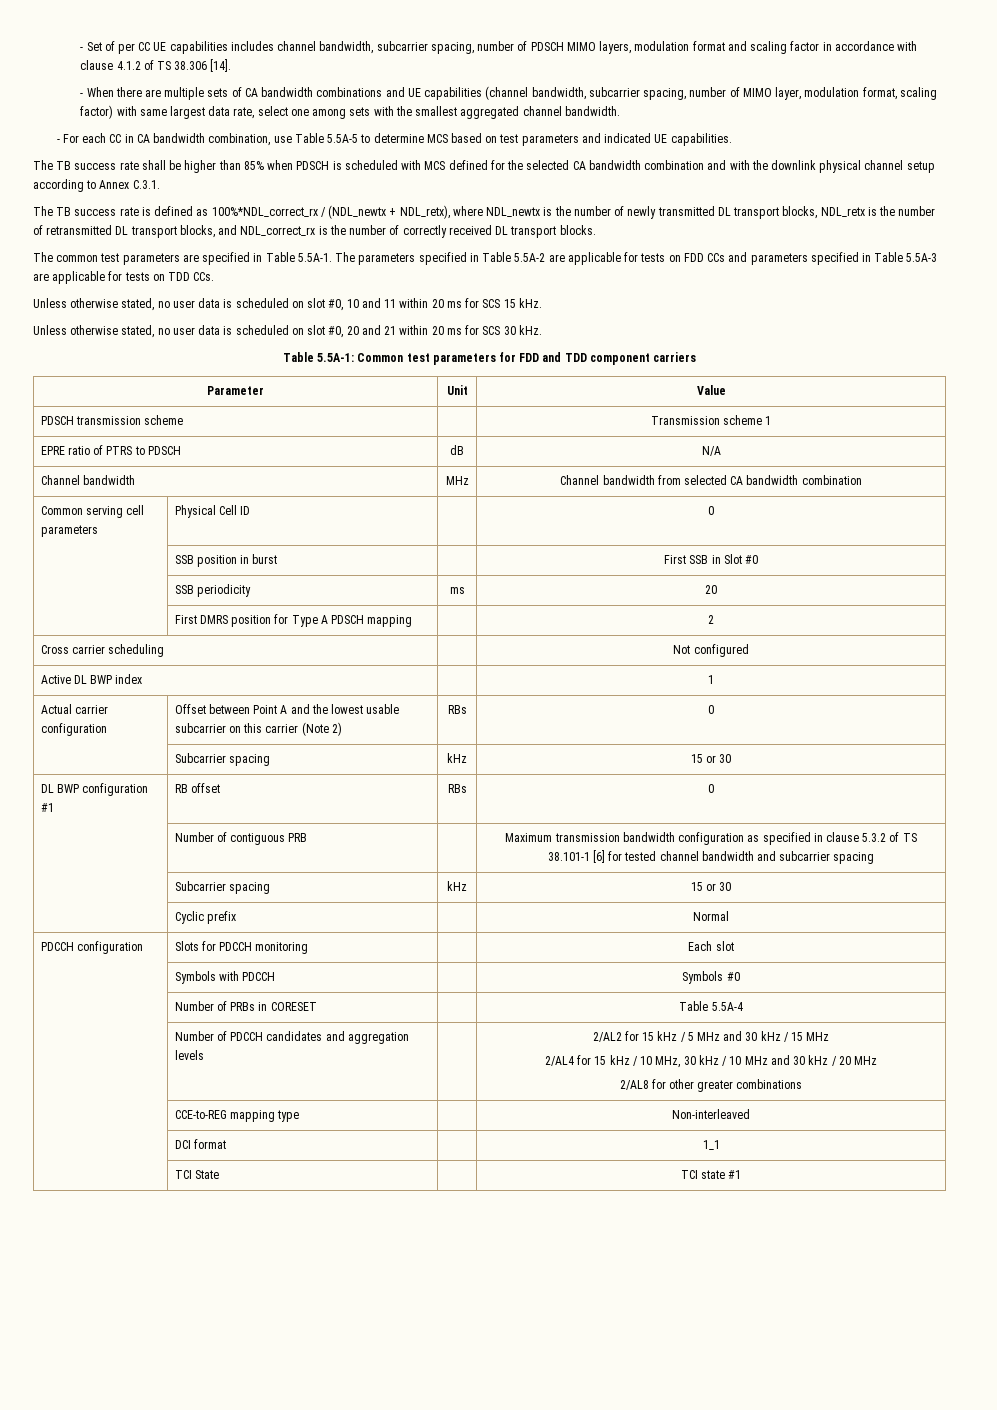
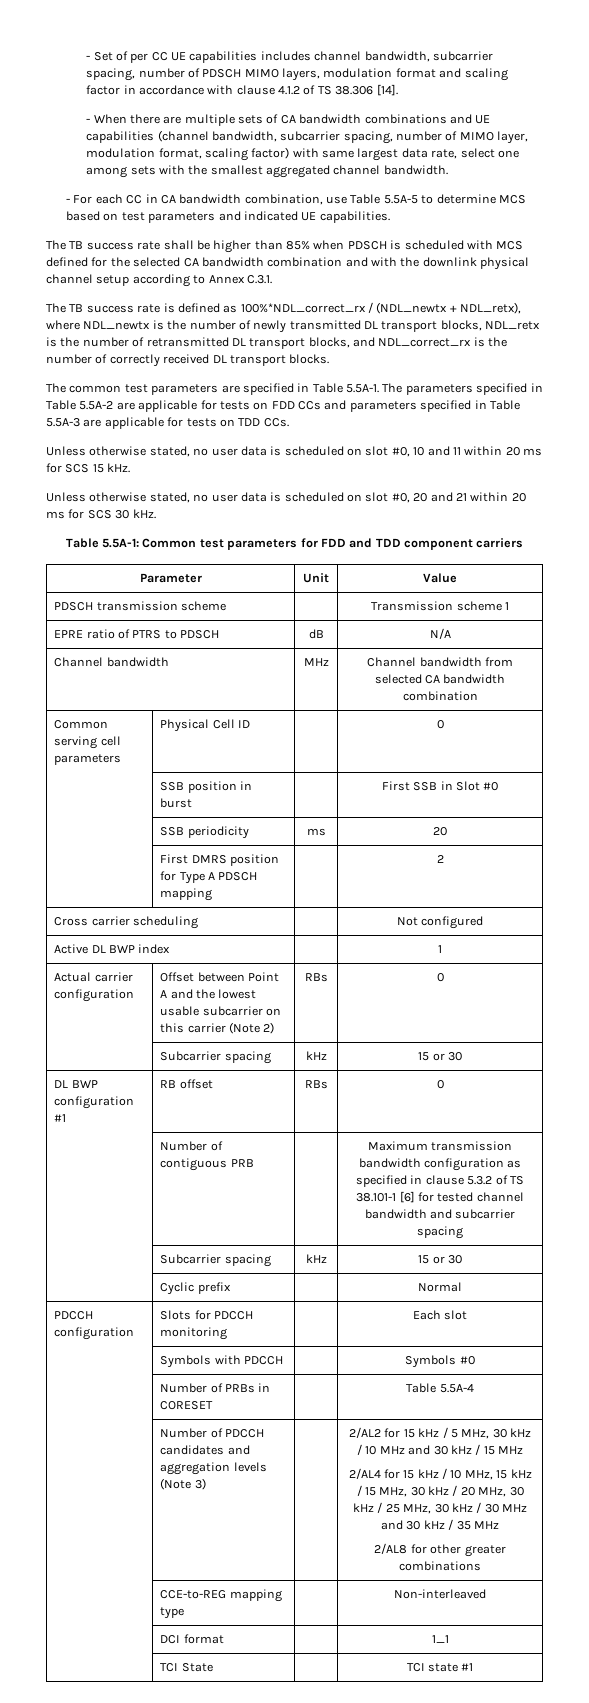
- Number of PDCCH candidates and aggregation levels
+ Number of PDCCH candidates and aggregation levels (Note 3)
- 2/AL2 for 15 kHz / 5 MHz and 30 kHz / 15 MHz
+ 2/AL2 for 15 kHz / 5 MHz, 30 kHz / 10 MHz and 30 kHz / 15 MHz
- 2/AL4 for 15 kHz / 10 MHz, 30 kHz / 10 MHz and 30 kHz / 20 MHz
+ 2/AL4 for 15 kHz / 10 MHz, 15 kHz / 15 MHz, 30 kHz / 20 MHz, 30 kHz / 25 MHz, 30 kHz / 30 MHz and 30 kHz / 35 MHz

